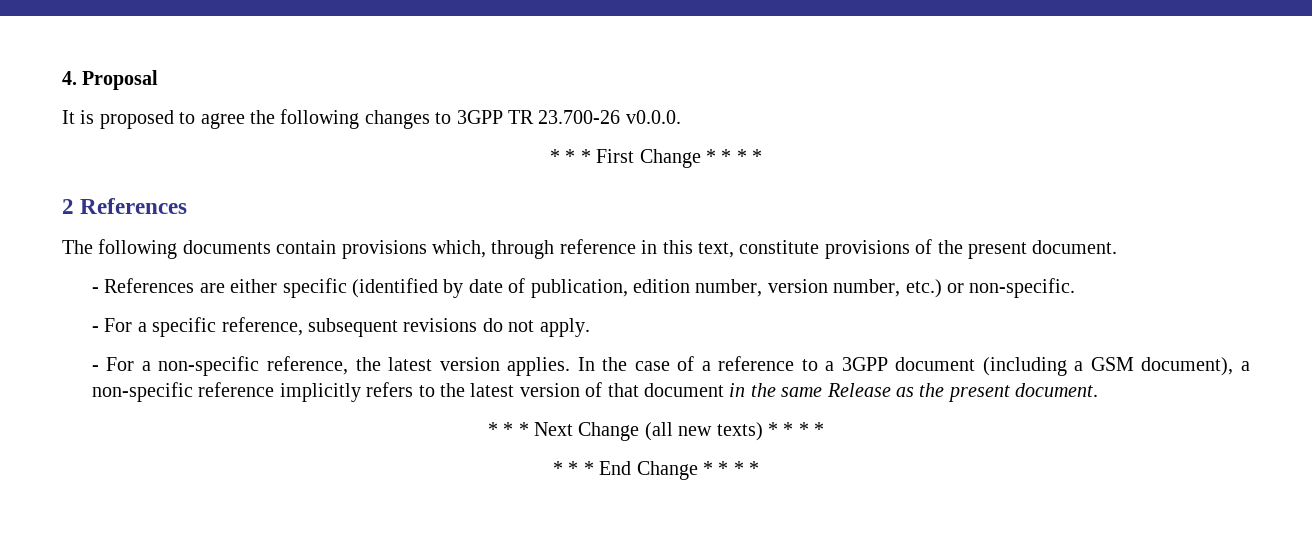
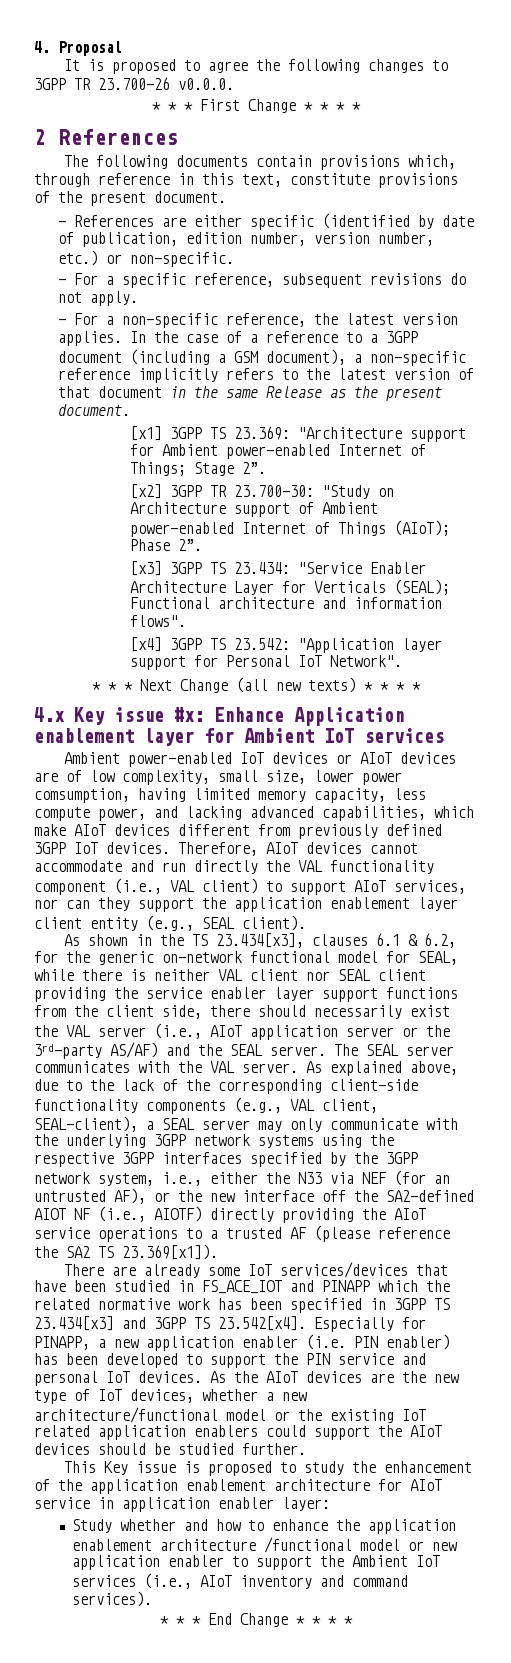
+ [x1] 3GPP TS 23.369: "Architecture support for Ambient power-enabled Internet of Things; Stage 2”.
+ [x2] 3GPP TR 23.700-30: "Study on Architecture support of Ambient power-enabled Internet of Things (AIoT); Phase 2”.
+ [x3] 3GPP TS 23.434: "Service Enabler Architecture Layer for Verticals (SEAL); Functional architecture and information flows".
+ [x4] 3GPP TS 23.542: "Application layer support for Personal IoT Network".
+ 4.x Key issue #x: Enhance Application enablement layer for Ambient IoT services
+ Ambient power-enabled IoT devices or AIoT devices are of low complexity, small size, lower power comsumption, having limited memory capacity, less compute power, and lacking advanced capabilities, which make AIoT devices different from previously defined 3GPP IoT devices. Therefore, AIoT devices cannot accommodate and run directly the VAL functionality component (i.e., VAL client) to support AIoT services, nor can they support the application enablement layer client entity (e.g., SEAL client).
+ As shown in the TS 23.434[x3], clauses 6.1 & 6.2, for the generic on-network functional model for SEAL, while there is neither VAL client nor SEAL client providing the service enabler layer support functions from the client side, there should necessarily exist the VAL server (i.e., AIoT application server or the 3rd-party AS/AF) and the SEAL server. The SEAL server communicates with the VAL server. As explained above, due to the lack of the corresponding client-side functionality components (e.g., VAL client, SEAL-client), a SEAL server may only communicate with the underlying 3GPP network systems using the respective 3GPP interfaces specified by the 3GPP network system, i.e., either the N33 via NEF (for an untrusted AF), or the new interface off the SA2-defined AIOT NF (i.e., AIOTF) directly providing the AIoT service operations to a trusted AF (please reference the SA2 TS 23.369[x1]).
+ There are already some IoT services/devices that have been studied in FS_ACE_IOT and PINAPP which the related normative work has been specified in 3GPP TS 23.434[x3] and 3GPP TS 23.542[x4]. Especially for PINAPP, a new application enabler (i.e. PIN enabler) has been developed to support the PIN service and personal IoT devices. As the AIoT devices are the new type of IoT devices, whether a new architecture/functional model or the existing IoT related application enablers could support the AIoT devices should be studied further.
+ This Key issue is proposed to study the enhancement of the application enablement architecture for AIoT service in application enabler layer:
+ Study whether and how to enhance the application enablement architecture /functional model or new application enabler to support the Ambient IoT services (i.e., AIoT inventory and command services).

